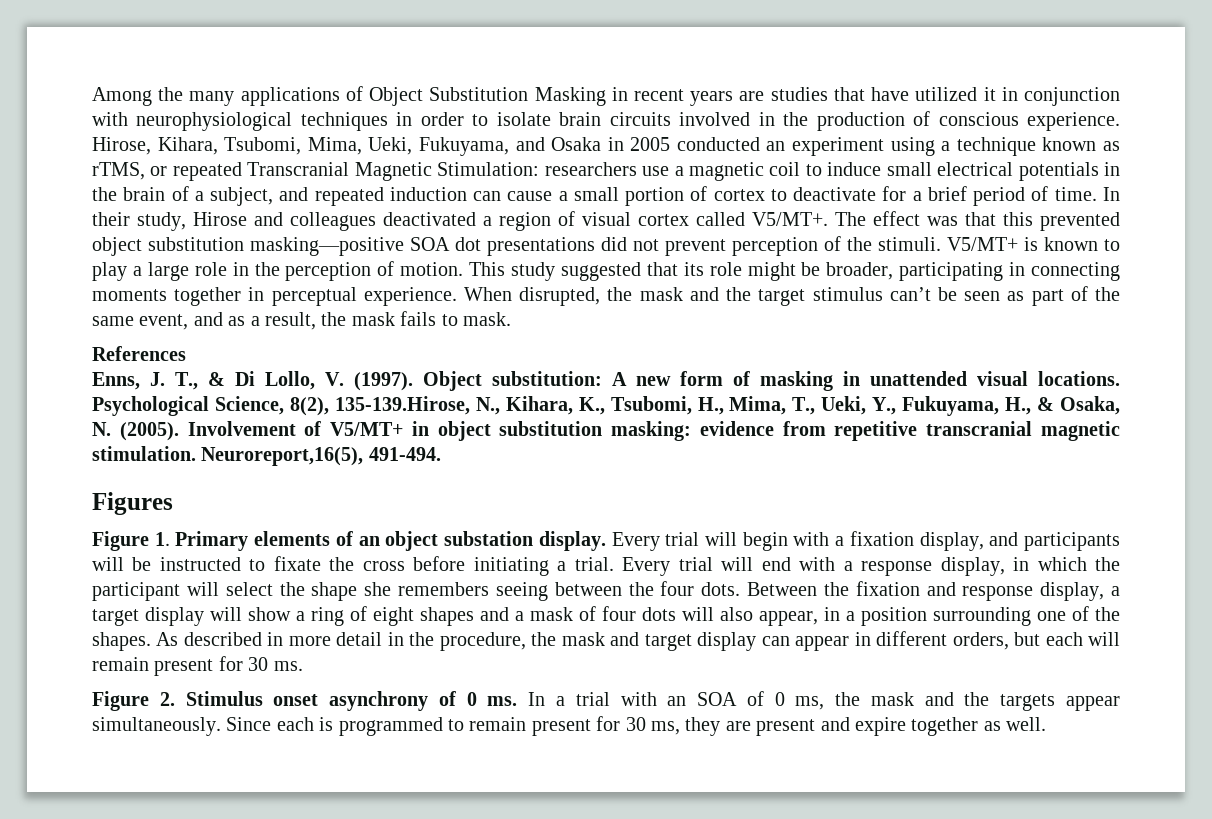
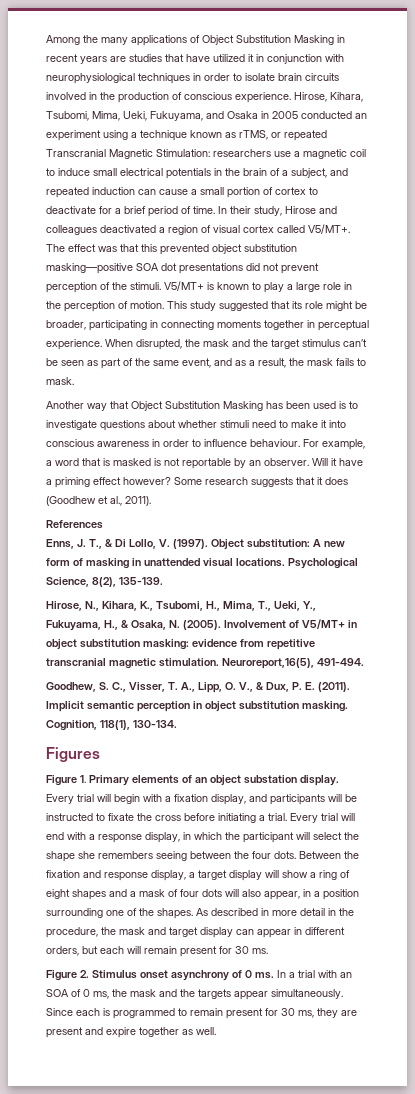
+ Another way that Object Substitution Masking has been used is to investigate questions about whether stimuli need to make it into conscious awareness in order to influence behaviour. For example, a word that is masked is not reportable by an observer. Will it have a priming effect however? Some research suggests that it does (Goodhew et al., 2011).
- Psychological Science, 8(2), 135-139.Hirose, N., Kihara, K., Tsubomi, H., Mima, T., Ueki, Y., Fukuyama, H., & Osaka, N. (2005).
+ Psychological Science, 8(2), 135-139.
+ Hirose, N., Kihara, K., Tsubomi, H., Mima, T., Ueki, Y., Fukuyama, H., & Osaka, N. (2005).
+ Goodhew, S. C., Visser, T. A., Lipp, O. V., & Dux, P. E. (2011). Implicit semantic perception in object substitution masking. Cognition, 118(1), 130-134.

